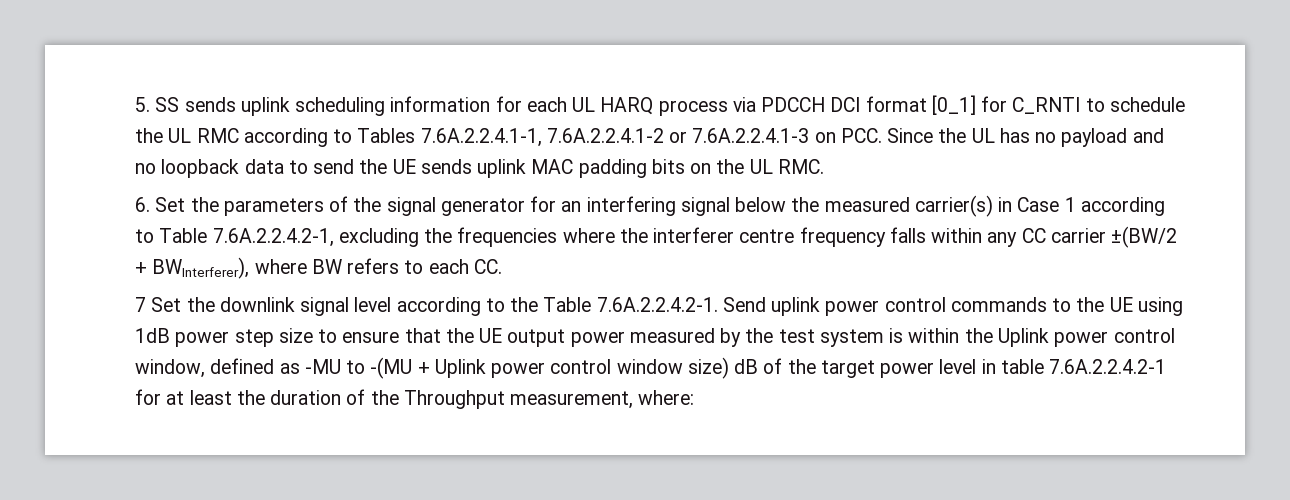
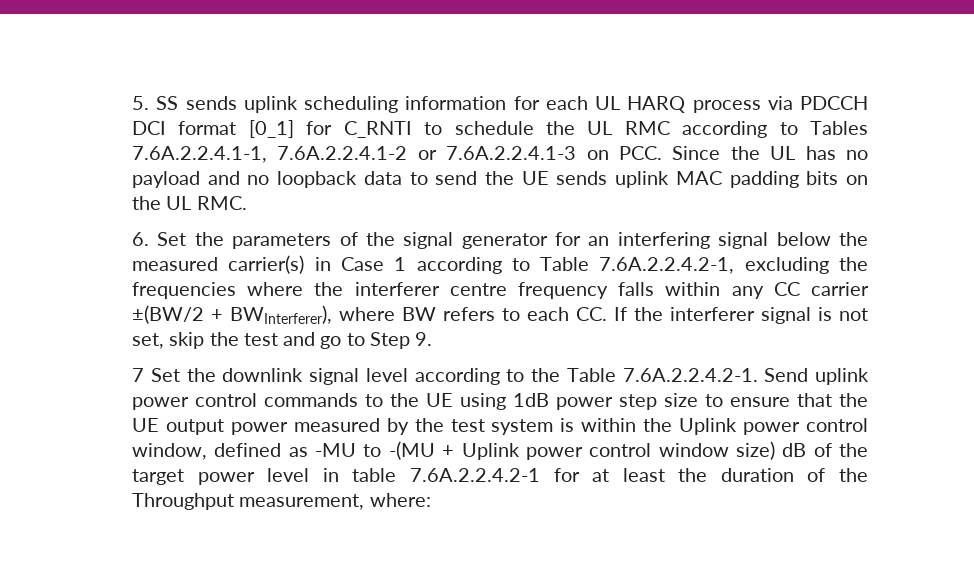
- 6. Set the parameters of the signal generator for an interfering signal below the measured carrier(s) in Case 1 according to Table 7.6A.2.2.4.2-1, excluding the frequencies where the interferer centre frequency falls within any CC carrier ±(BW/2 + BWInterferer), where BW refers to each CC.
+ 6. Set the parameters of the signal generator for an interfering signal below the measured carrier(s) in Case 1 according to Table 7.6A.2.2.4.2-1, excluding the frequencies where the interferer centre frequency falls within any CC carrier ±(BW/2 + BWInterferer), where BW refers to each CC. If the interferer signal is not set, skip the test and go to Step 9.

